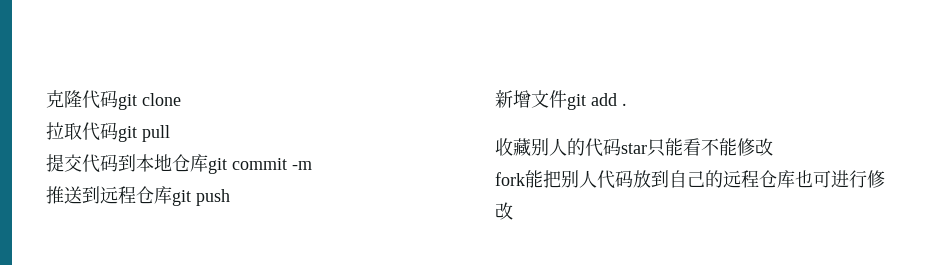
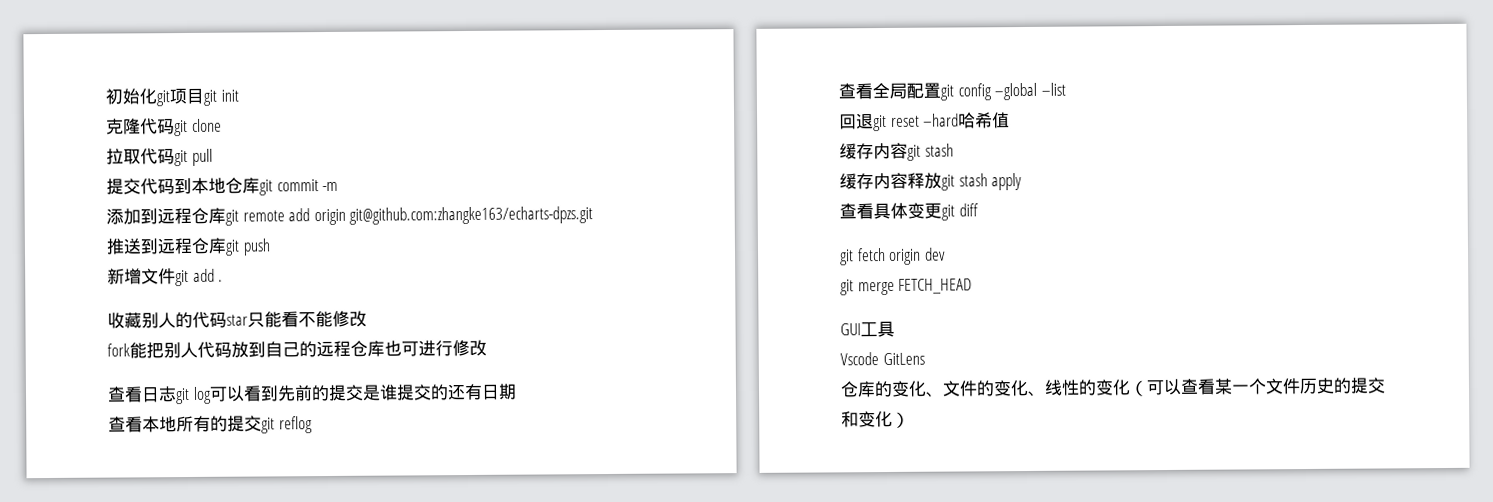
+ 初始化git项目git init
+ 添加到远程仓库git remote add origin git@github.com:zhangke163/echarts-dpzs.git
+ 查看日志git log可以看到先前的提交是谁提交的还有日期
+ 查看本地所有的提交git reflog
+ 查看全局配置git config –global –list
+ 回退git reset –hard哈希值
+ 缓存内容git stash
+ 缓存内容释放git stash apply
+ 查看具体变更git diff
+ git fetch origin dev
+ git merge FETCH_HEAD
+ GUI工具
+ Vscode GitLens
+ 仓库的变化、文件的变化、线性的变化（可以查看某一个文件历史的提交和变化）

